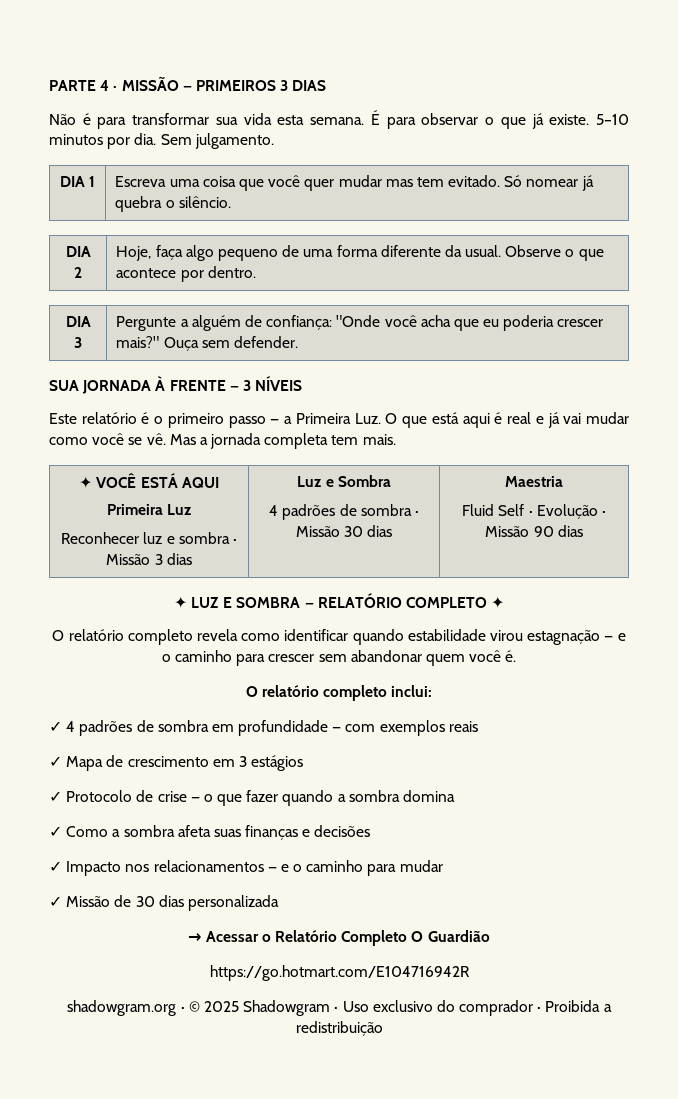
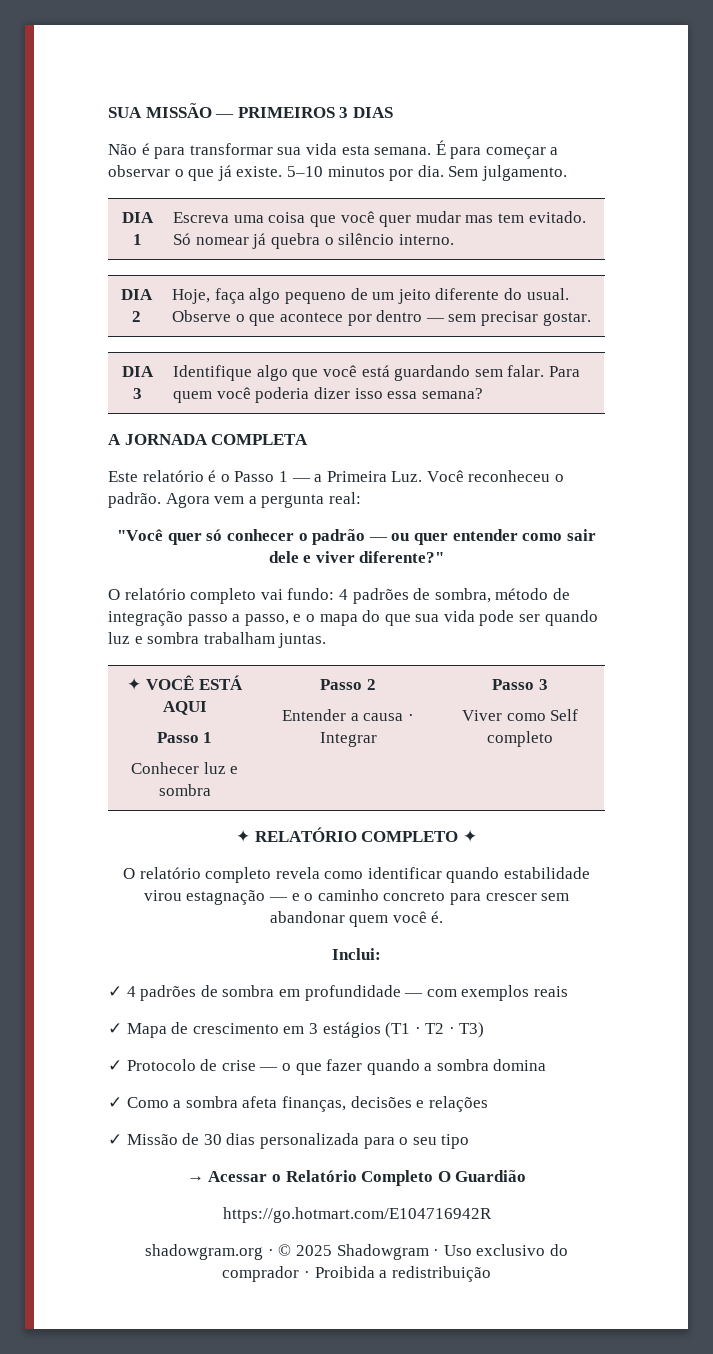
- PARTE 4 · MISSÃO — PRIMEIROS 3 DIAS
+ SUA MISSÃO — PRIMEIROS 3 DIAS
- É para observar o que já existe.
+ É para começar a observar o que já existe.
- DIA 1 | Escreva uma coisa que você quer mudar mas tem evitado. Só nomear já quebra o silêncio.
+ DIA 1 | Escreva uma coisa que você quer mudar mas tem evitado. Só nomear já quebra o silêncio interno.
- DIA 2 | Hoje, faça algo pequeno de uma forma diferente da usual. Observe o que acontece por dentro.
- DIA 3 | Pergunte a alguém de confiança: "Onde você acha que eu poderia crescer mais?" Ouça sem defender.
- SUA JORNADA À FRENTE — 3 NÍVEIS
+ DIA 2 | Hoje, faça algo pequeno de um jeito diferente do usual. Observe o que acontece por dentro — sem precisar gostar.
+ DIA 3 | Identifique algo que você está guardando sem falar. Para quem você poderia dizer isso essa semana?
+ A JORNADA COMPLETA
- Este relatório é o primeiro passo — a Primeira Luz. O que está aqui é real e já vai mudar como você se vê. Mas a jornada completa tem mais.
+ Este relatório é o Passo 1 — a Primeira Luz. Você reconheceu o padrão. Agora vem a pergunta real:
+ "Você quer só conhecer o padrão — ou quer entender como sair dele e viver diferente?"
+ O relatório completo vai fundo: 4 padrões de sombra, método de integração passo a passo, e o mapa do que sua vida pode ser quando luz e sombra trabalham juntas.
  ✦ VOCÊ ESTÁ AQUI
- Primeira Luz
- Reconhecer luz e sombra · Missão 3 dias | Luz e Sombra
- 4 padrões de sombra · Missão 30 dias | Maestria
- Fluid Self · Evolução · Missão 90 dias
- ✦ LUZ E SOMBRA — RELATÓRIO COMPLETO ✦
+ Passo 1
+ Conhecer luz e sombra | Passo 2
+ Entender a causa · Integrar | Passo 3
+ Viver como Self completo
+ ✦ RELATÓRIO COMPLETO ✦
- O relatório completo revela como identificar quando estabilidade virou estagnação — e o caminho para crescer sem abandonar quem você é.
+ O relatório completo revela como identificar quando estabilidade virou estagnação — e o caminho concreto para crescer sem abandonar quem você é.
- O relatório completo inclui:
+ Inclui:
- ✓ Mapa de crescimento em 3 estágios
+ ✓ Mapa de crescimento em 3 estágios (T1 · T2 · T3)
- ✓ Como a sombra afeta suas finanças e decisões
- ✓ Impacto nos relacionamentos — e o caminho para mudar
+ ✓ Como a sombra afeta finanças, decisões e relações
- ✓ Missão de 30 dias personalizada
+ ✓ Missão de 30 dias personalizada para o seu tipo

